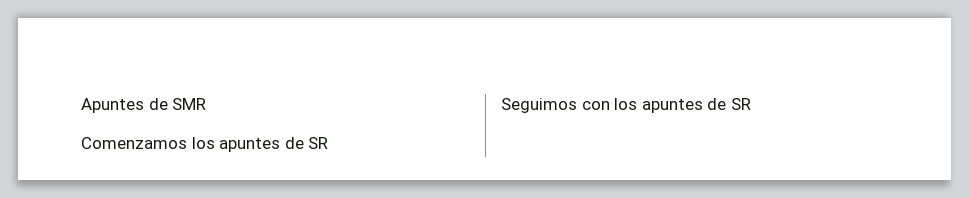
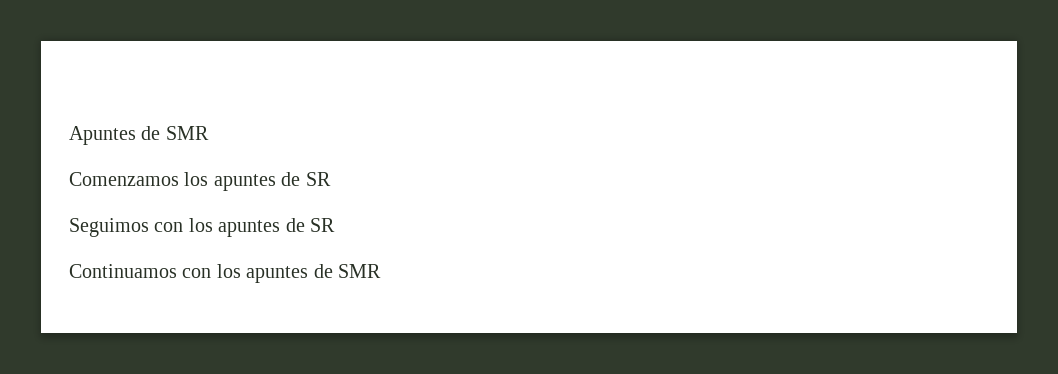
+ Continuamos con los apuntes de SMR

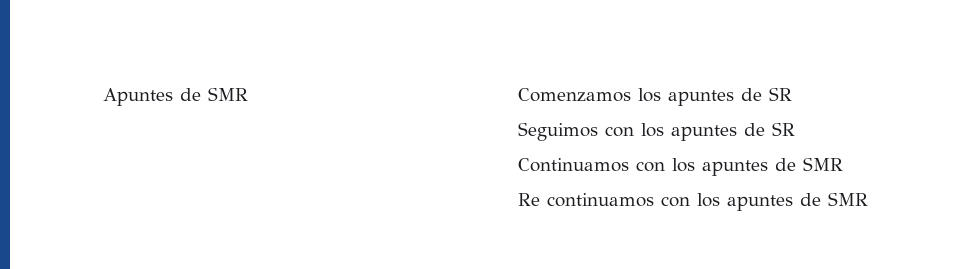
+ Re continuamos con los apuntes de SMR

